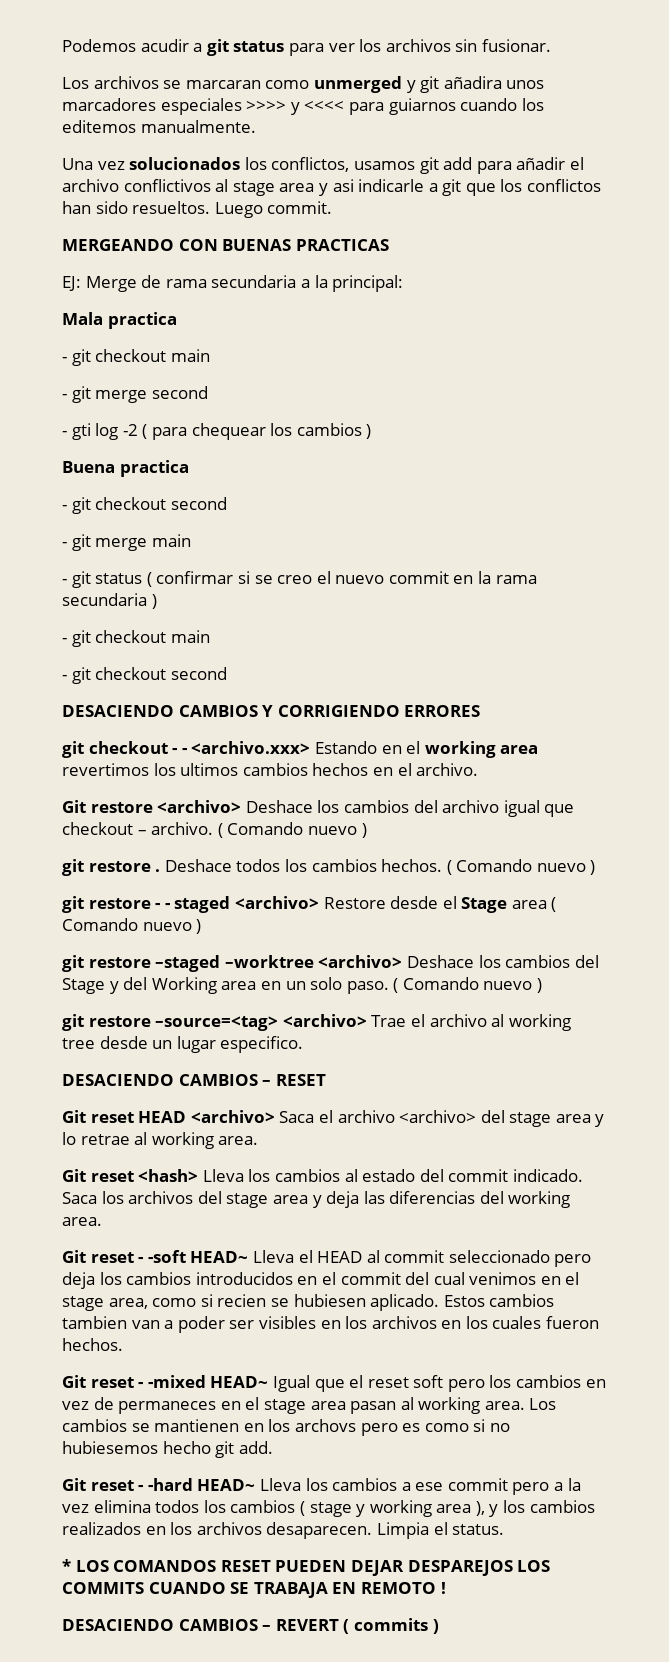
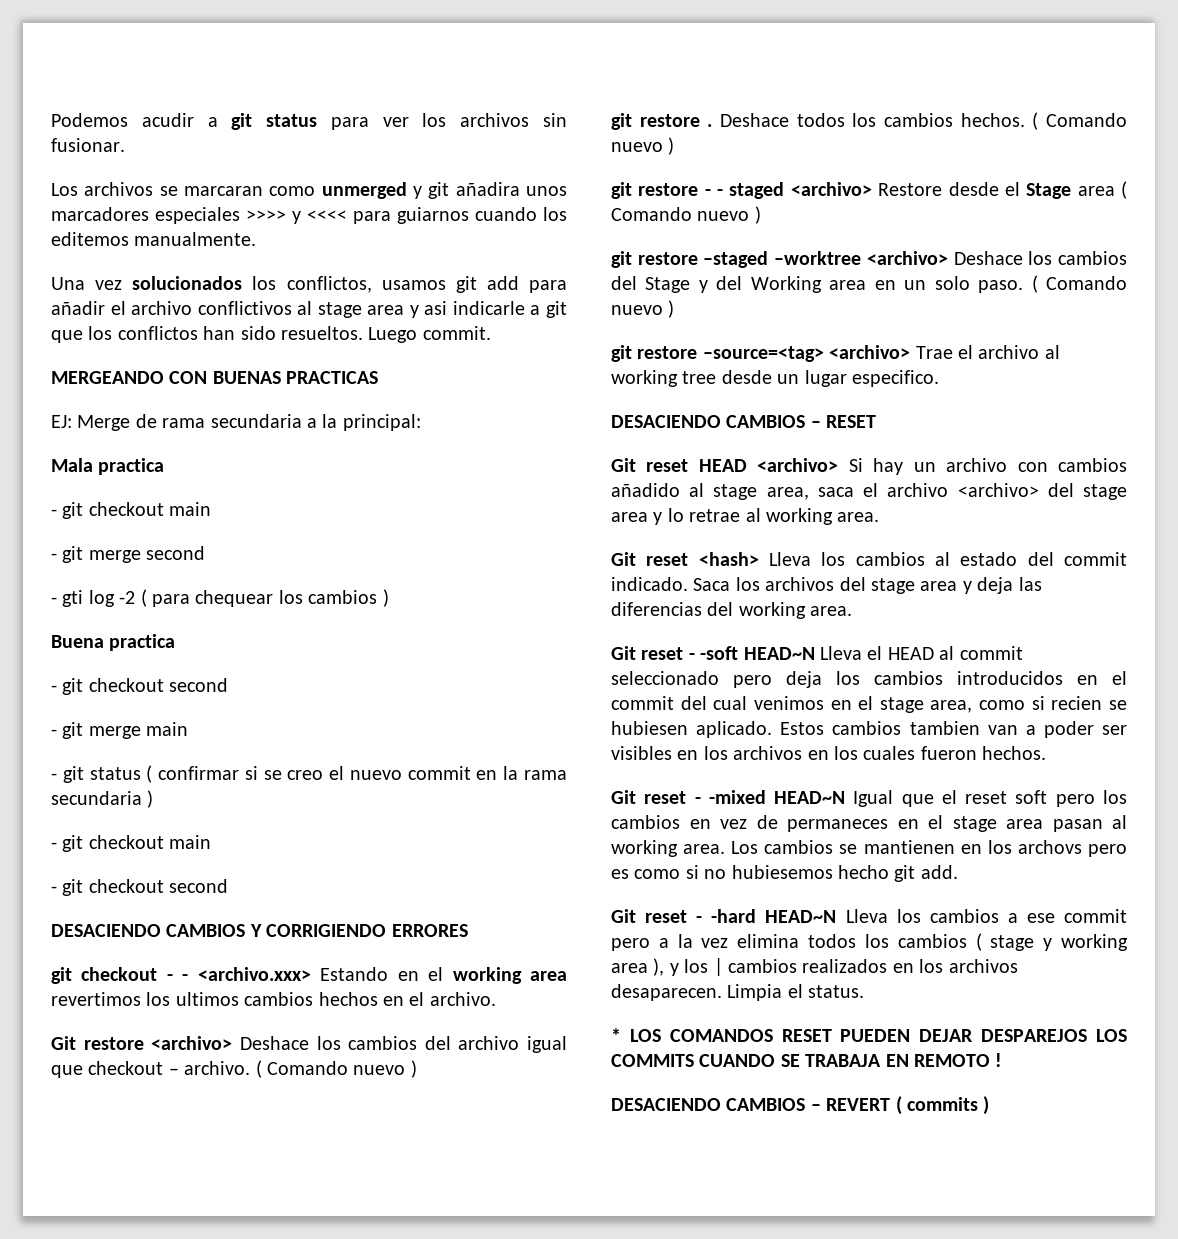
- Git reset HEAD <archivo> Saca el archivo <archivo> del stage area y lo retrae al working area.
+ Git reset HEAD <archivo> Si hay un archivo con cambios añadido al stage area, saca el archivo <archivo> del stage area y lo retrae al working area.
- Git reset - -soft HEAD~ Lleva el HEAD al commit seleccionado pero deja los cambios introducidos en el commit del cual venimos en el stage area, como si recien se hubiesen aplicado.
+ Git reset - -soft HEAD~N Lleva el HEAD al commit seleccionado pero deja los cambios introducidos en el commit del cual venimos en el stage area, como si recien se hubiesen aplicado.
- Git reset - -mixed HEAD~ Igual que el reset soft pero los cambios en vez de permaneces en el stage area pasan al working area.
+ Git reset - -mixed HEAD~N Igual que el reset soft pero los cambios en vez de permaneces en el stage area pasan al working area.
- Git reset - -hard HEAD~ Lleva los cambios a ese commit pero a la vez elimina todos los cambios ( stage y working area ), y los cambios realizados en los archivos desaparecen.
+ Git reset - -hard HEAD~N Lleva los cambios a ese commit pero a la vez elimina todos los cambios ( stage y working area ), y los | cambios realizados en los archivos desaparecen.

